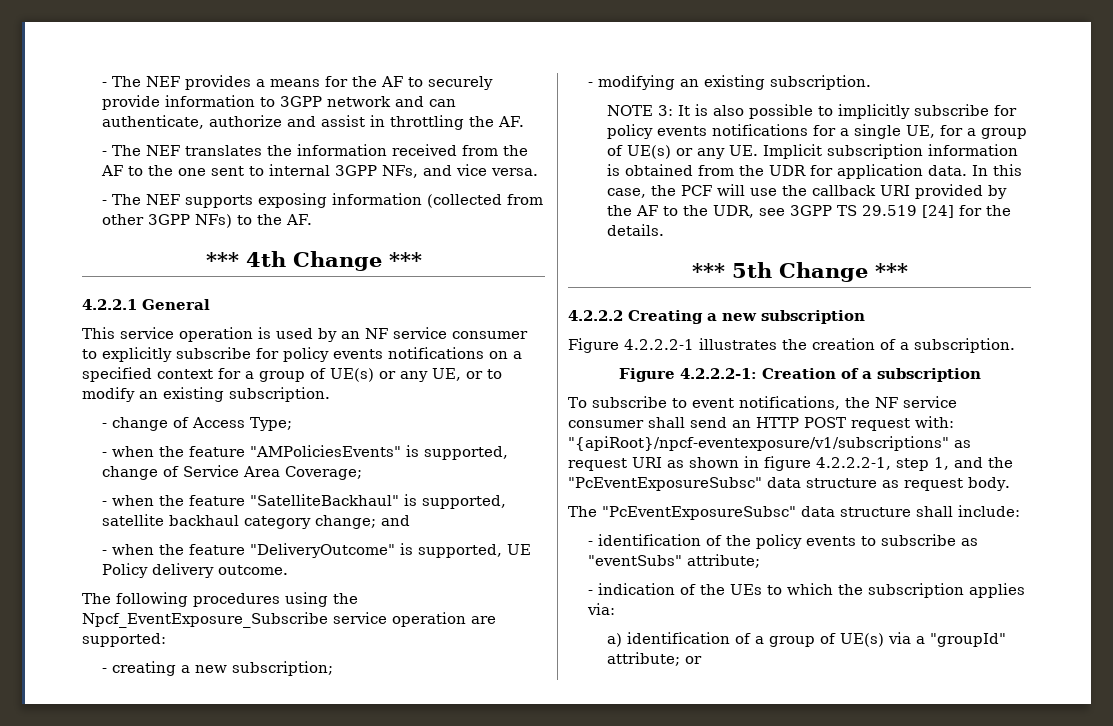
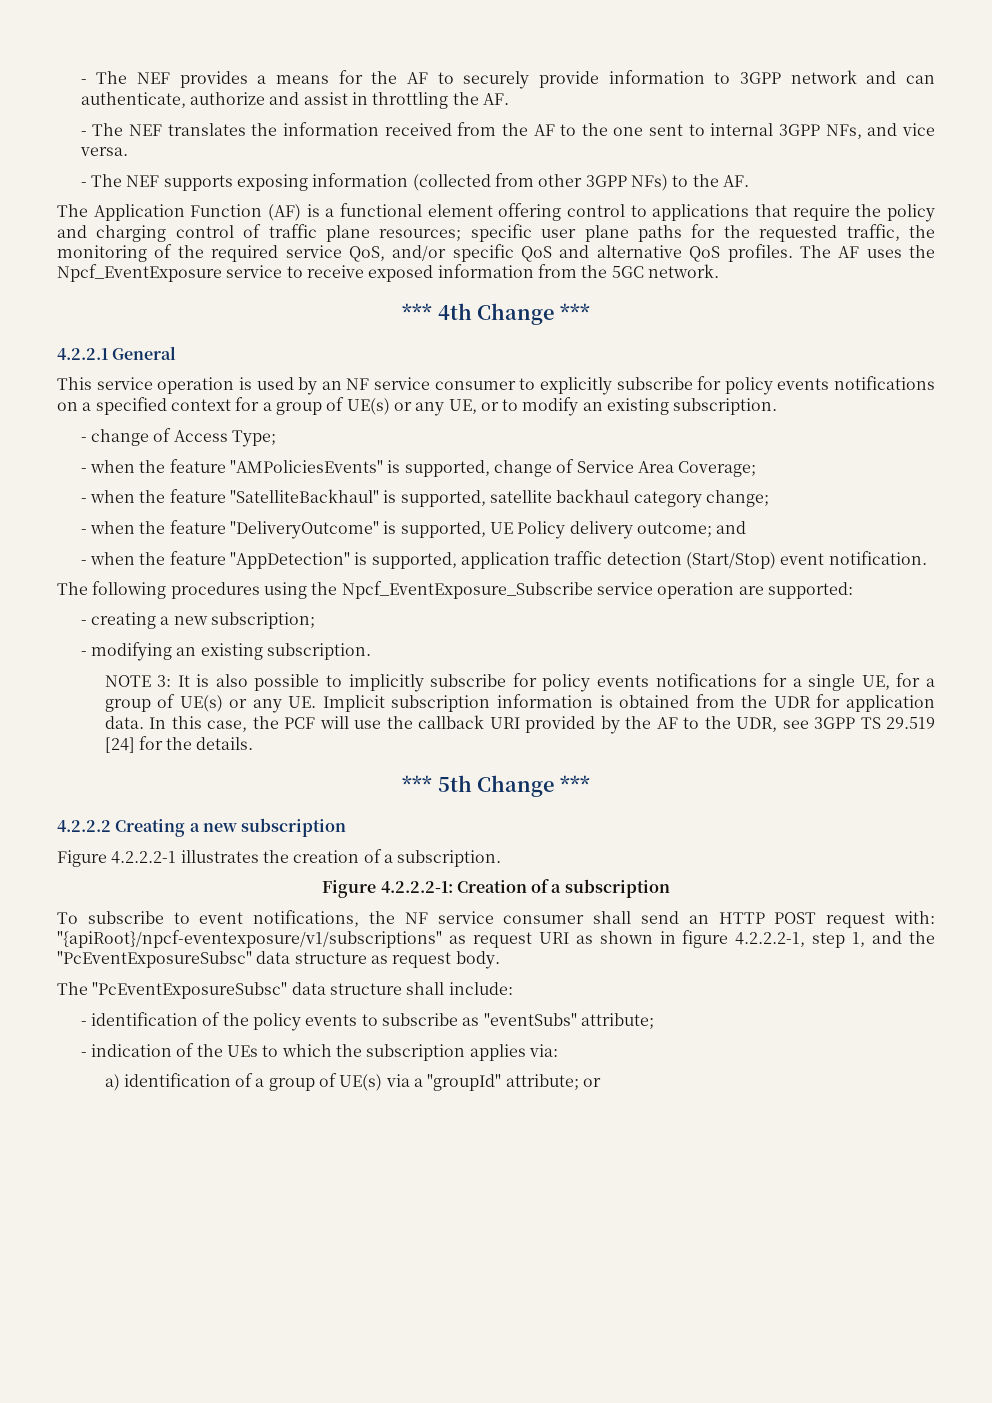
+ The Application Function (AF) is a functional element offering control to applications that require the policy and charging control of traffic plane resources; specific user plane paths for the requested traffic, the monitoring of the required service QoS, and/or specific QoS and alternative QoS profiles. The AF uses the Npcf_EventExposure service to receive exposed information from the 5GC network.
- - when the feature "SatelliteBackhaul" is supported, satellite backhaul category change; and
+ - when the feature "SatelliteBackhaul" is supported, satellite backhaul category change;
- - when the feature "DeliveryOutcome" is supported, UE Policy delivery outcome.
+ - when the feature "DeliveryOutcome" is supported, UE Policy delivery outcome; and
+ - when the feature "AppDetection" is supported, application traffic detection (Start/Stop) event notification.

